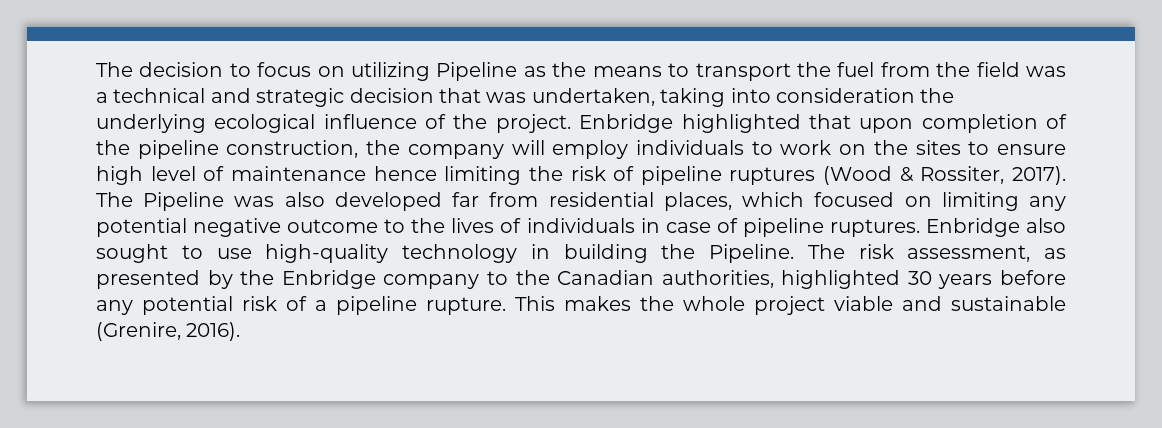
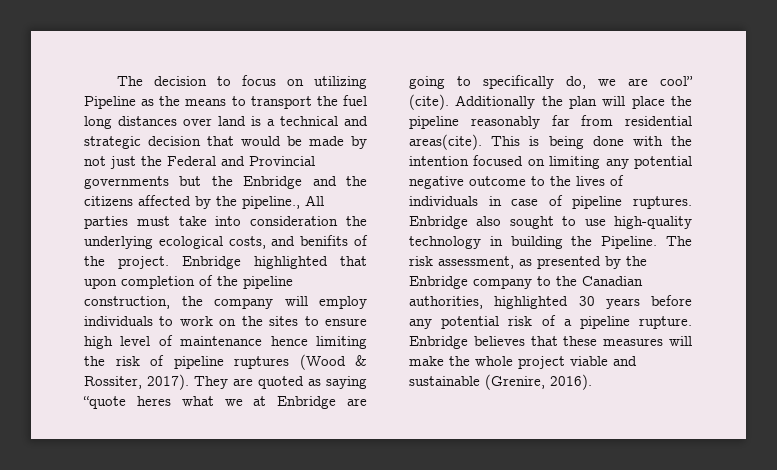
- The decision to focus on utilizing Pipeline as the means to transport the fuel from the field was a technical and strategic decision that was undertaken, taking into consideration the underlying ecological influence of the project.
+ The decision to focus on utilizing Pipeline as the means to transport the fuel long distances over land is a technical and strategic decision that would be made by not just the Federal and Provincial governments but the Enbridge and the citizens affected by the pipeline., All parties must take into consideration the underlying ecological costs, and benifits of the project.
- The Pipeline was also developed far from residential places, which focused on limiting any potential negative outcome to the lives of individuals in case of pipeline ruptures.
+ They are quoted as saying “quote heres what we at Enbridge are going to specifically do, we are cool” (cite). Additionally the plan will place the pipeline reasonably far from residential areas(cite). This is being done with the intention focused on limiting any potential negative outcome to the lives of individuals in case of pipeline ruptures.
- This makes the whole project viable and sustainable (Grenire, 2016).
+ Enbridge believes that these measures will make the whole project viable and sustainable (Grenire, 2016).

